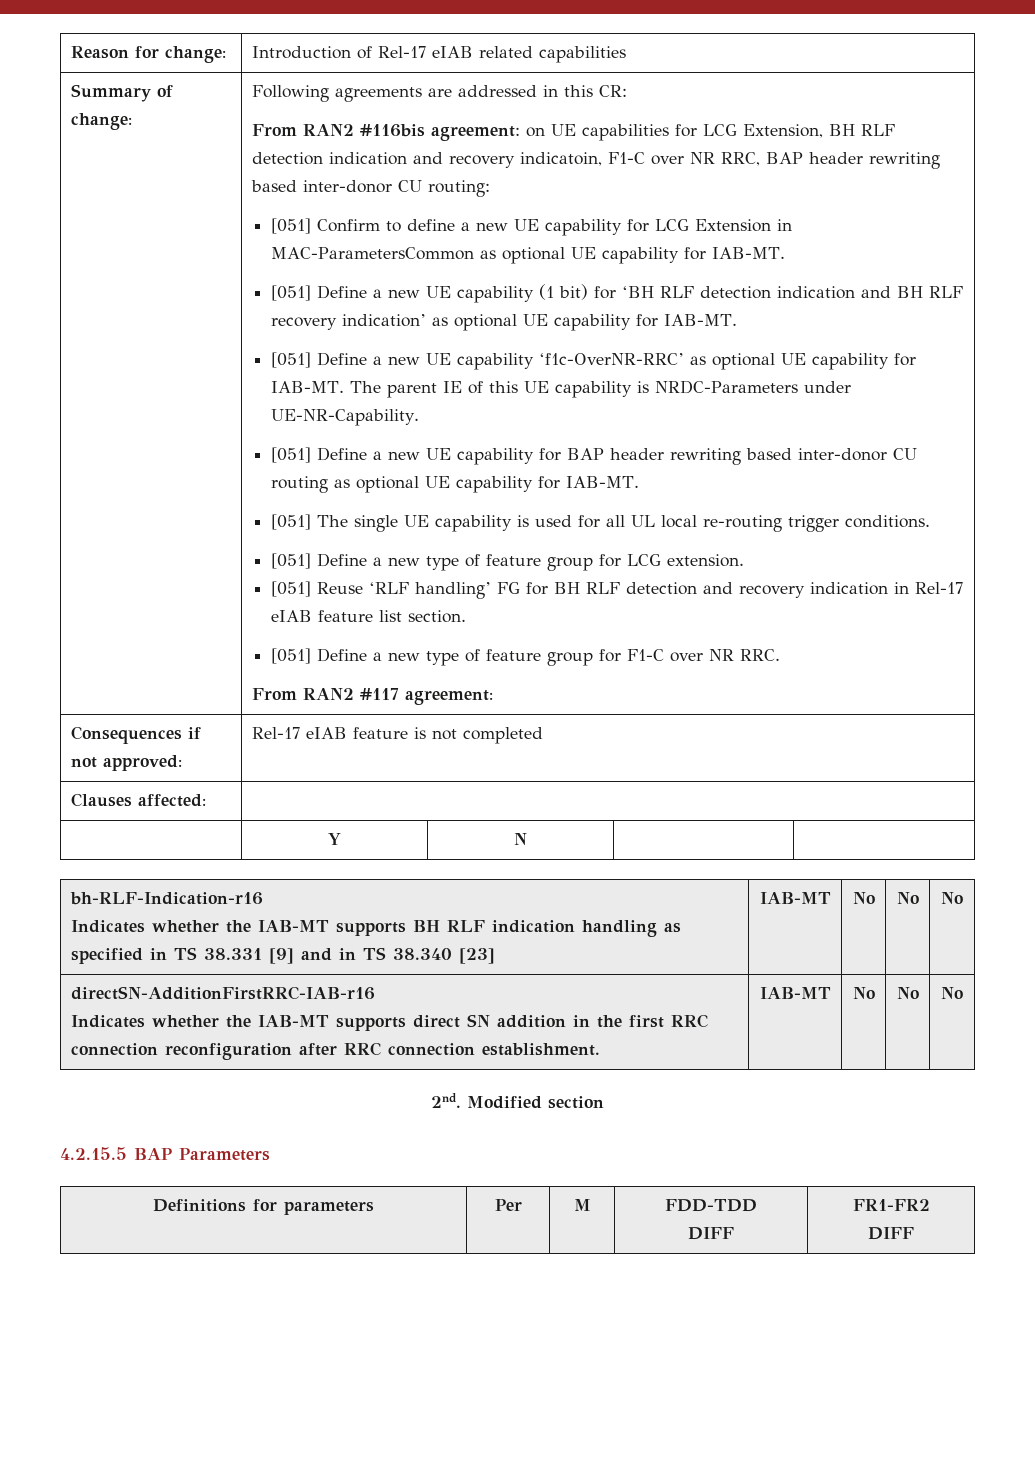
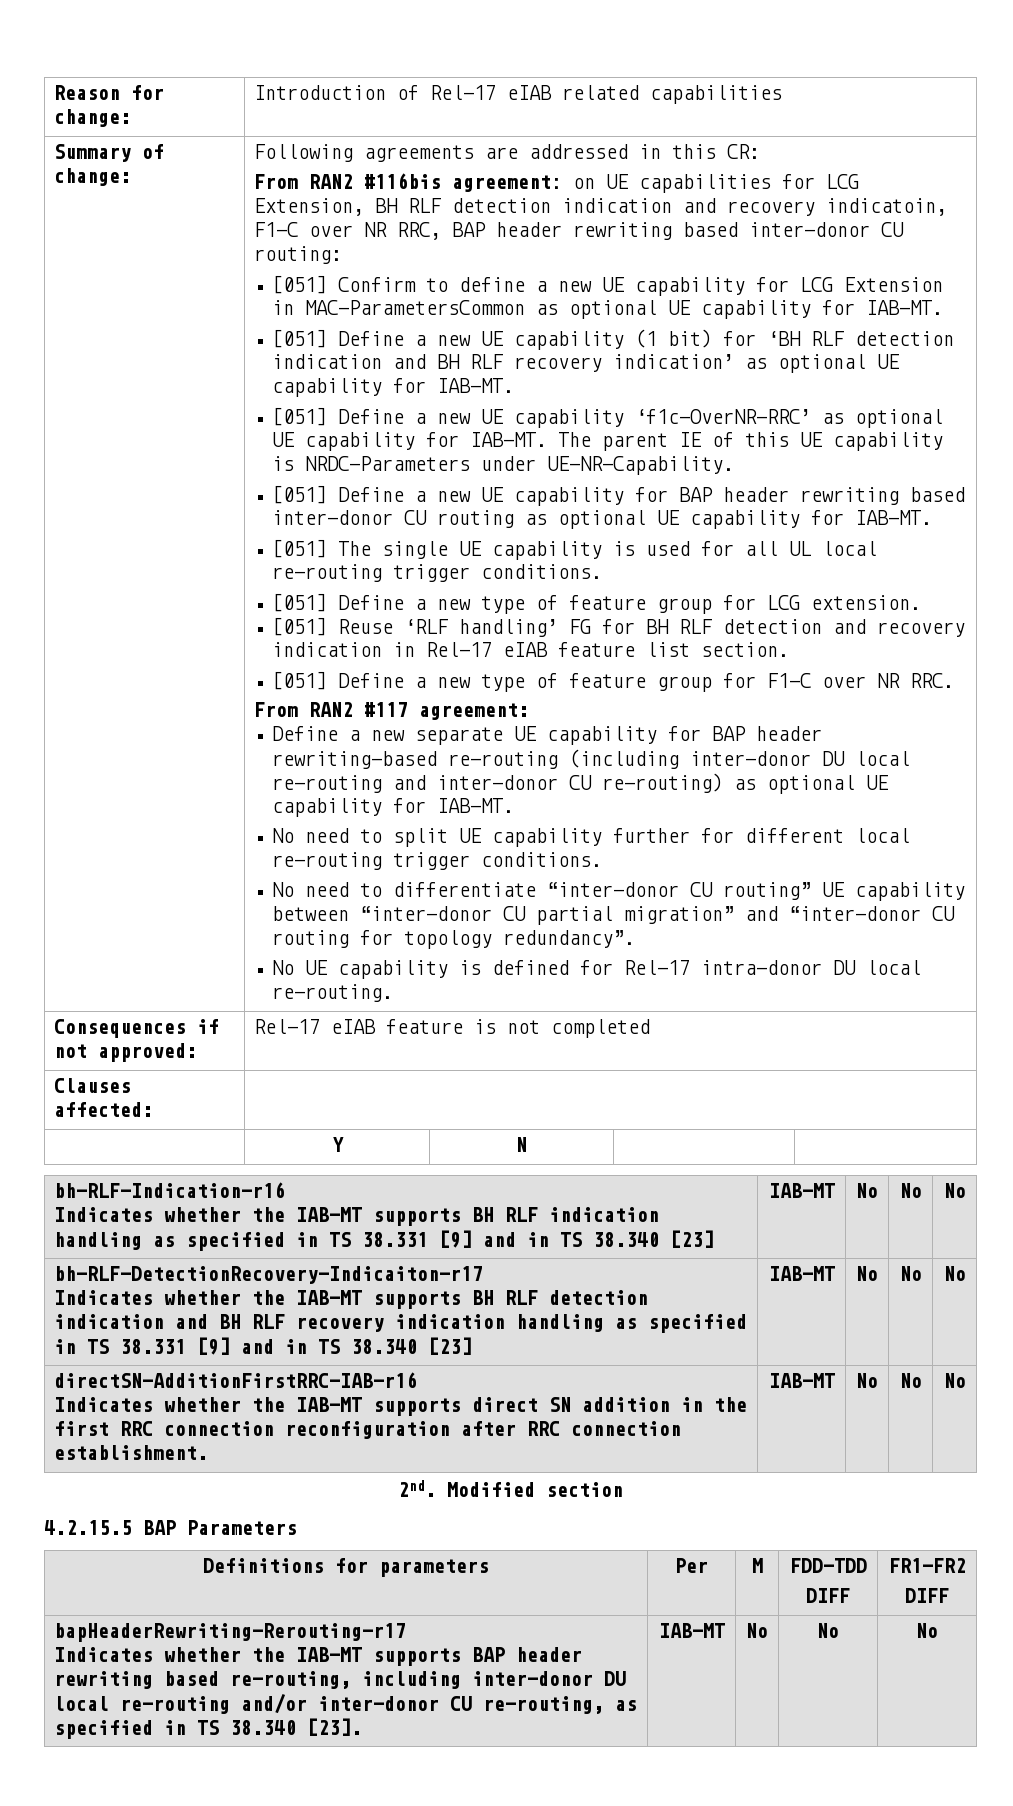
+ Define a new separate UE capability for BAP header rewriting-based re-routing (including inter-donor DU local re-routing and inter-donor CU re-routing) as optional UE capability for IAB-MT.
+ No need to split UE capability further for different local re-routing trigger conditions.
+ No need to differentiate “inter-donor CU routing” UE capability between “inter-donor CU partial migration” and “inter-donor CU routing for topology redundancy”.
+ No UE capability is defined for Rel-17 intra-donor DU local re-routing.
+ bh-RLF-DetectionRecovery-Indicaiton-r17
+ Indicates whether the IAB-MT supports BH RLF detection indication and BH RLF recovery indication handling as specified in TS 38.331 [9] and in TS 38.340 [23] | IAB-MT | No | No | No
+ bapHeaderRewriting-Rerouting-r17
+ Indicates whether the IAB-MT supports BAP header rewriting based re-routing, including inter-donor DU local re-routing and/or inter-donor CU re-routing, as specified in TS 38.340 [23]. | IAB-MT | No | No | No

